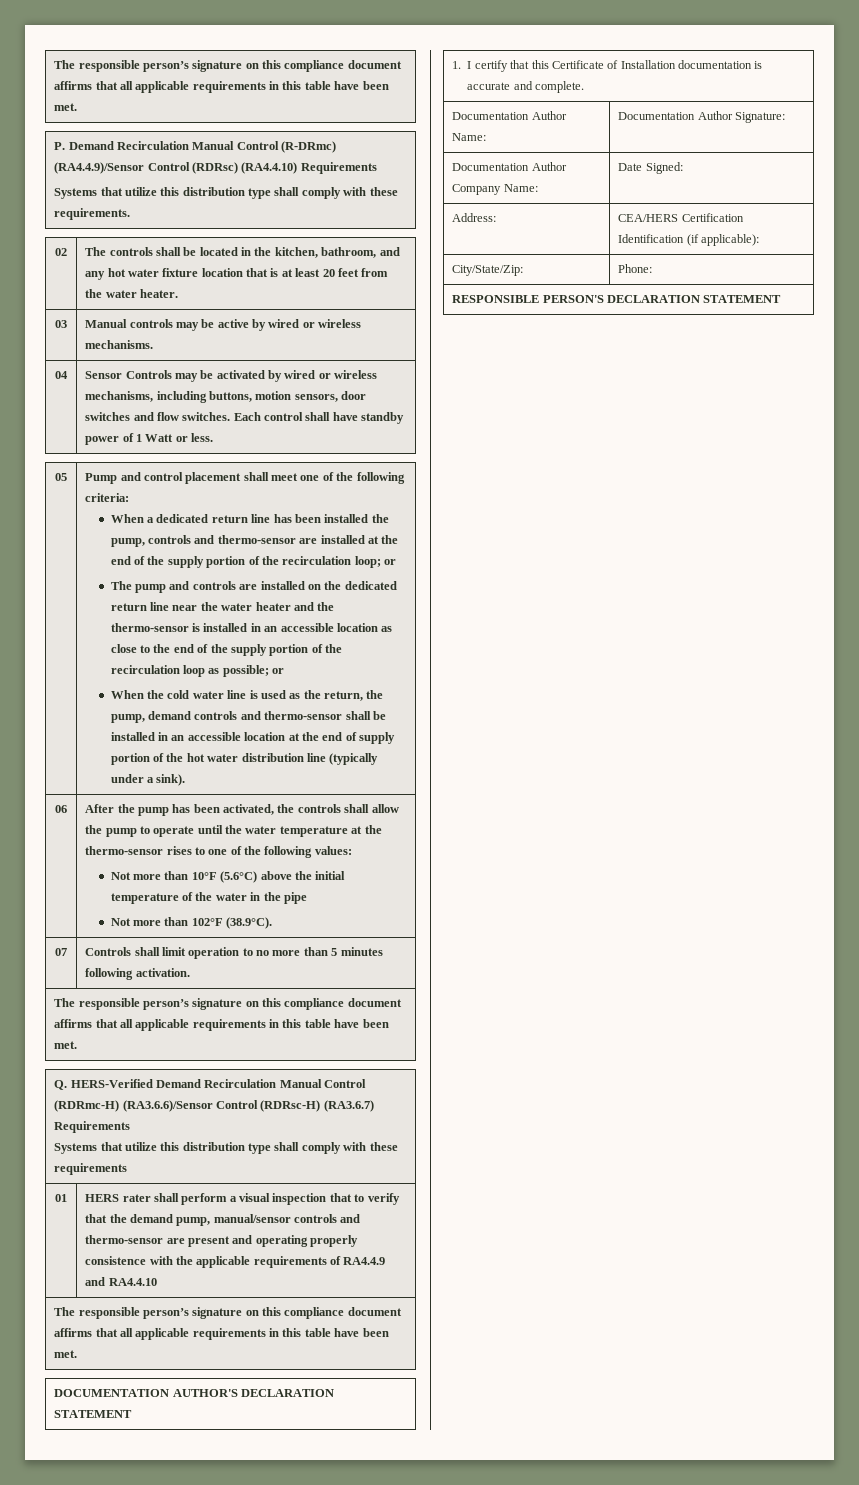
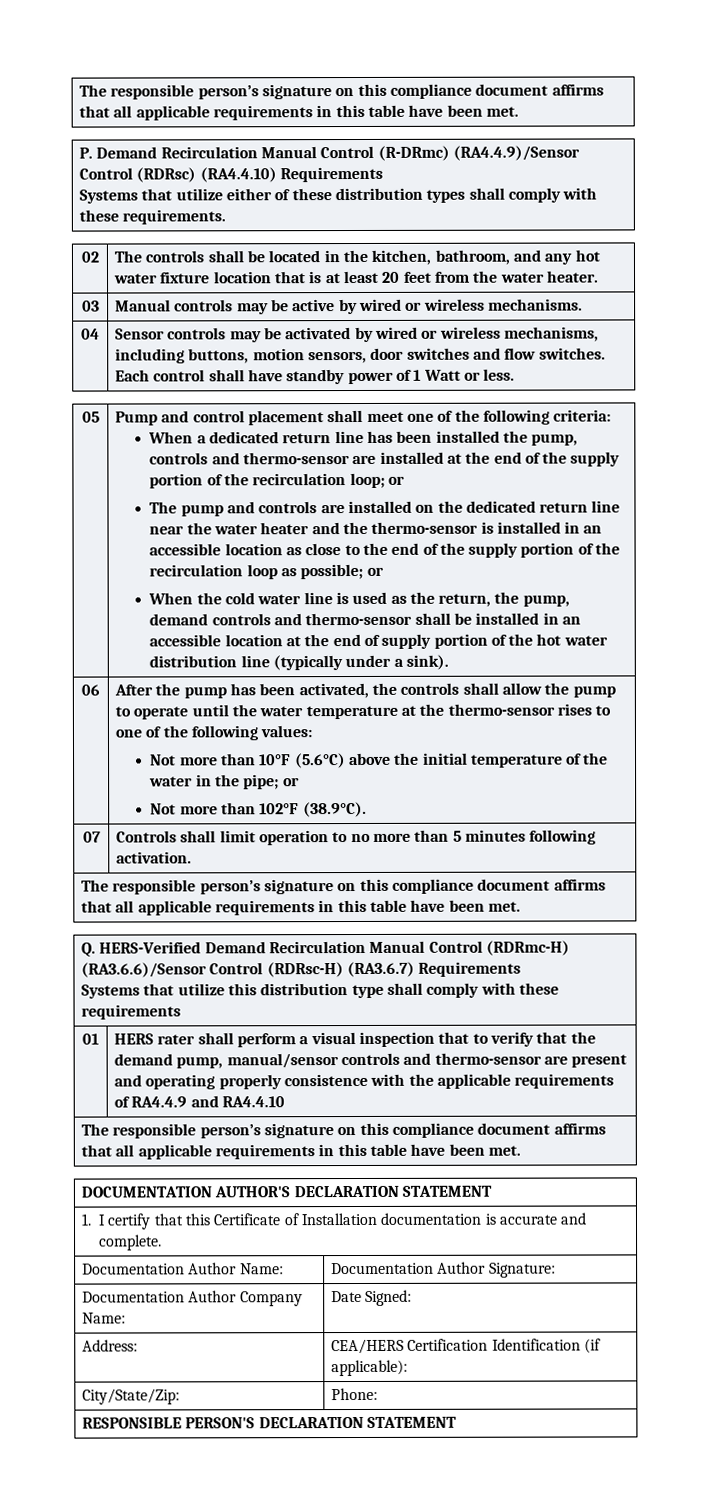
  P. Demand Recirculation Manual Control (R-DRmc) (RA4.4.9)/Sensor Control (RDRsc) (RA4.4.10) Requirements
- Systems that utilize this distribution type shall comply with these requirements.
+ Systems that utilize either of these distribution types shall comply with these requirements.
- 04 | Sensor Controls may be activated by wired or wireless mechanisms, including buttons, motion sensors, door switches and flow switches. Each control shall have standby power of 1 Watt or less.
+ 04 | Sensor controls may be activated by wired or wireless mechanisms, including buttons, motion sensors, door switches and flow switches. Each control shall have standby power of 1 Watt or less.
- Not more than 10°F (5.6°C) above the initial temperature of the water in the pipe
+ Not more than 10°F (5.6°C) above the initial temperature of the water in the pipe; or

